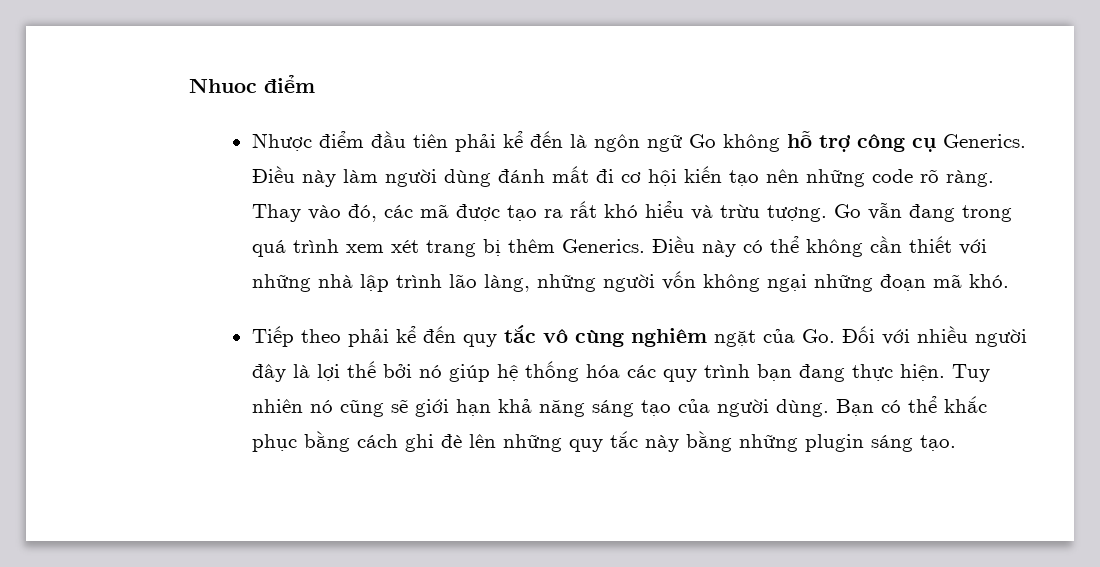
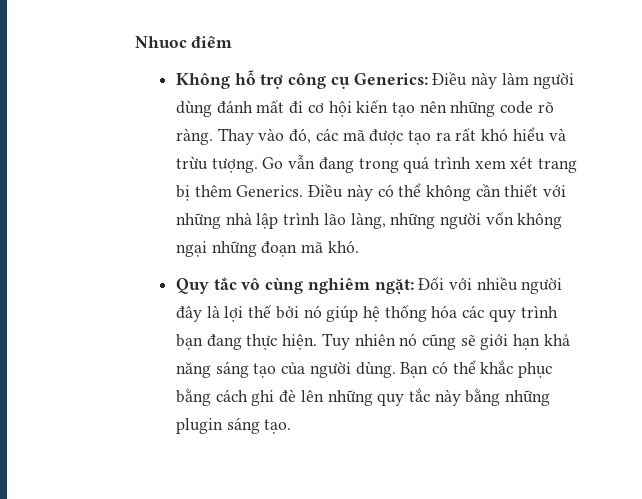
- Nhược điểm đầu tiên phải kể đến là ngôn ngữ Go không hỗ trợ công cụ Generics. Điều này làm người dùng đánh mất đi cơ hội kiến tạo nên những code rõ ràng.
+ Không hỗ trợ công cụ Generics: Điều này làm người dùng đánh mất đi cơ hội kiến tạo nên những code rõ ràng.
- Tiếp theo phải kể đến quy tắc vô cùng nghiêm ngặt của Go. Đối với nhiều người đây là lợi thế bởi nó giúp hệ thống hóa các quy trình bạn đang thực hiện.
+ Quy tắc vô cùng nghiêm ngặt: Đối với nhiều người đây là lợi thế bởi nó giúp hệ thống hóa các quy trình bạn đang thực hiện.

